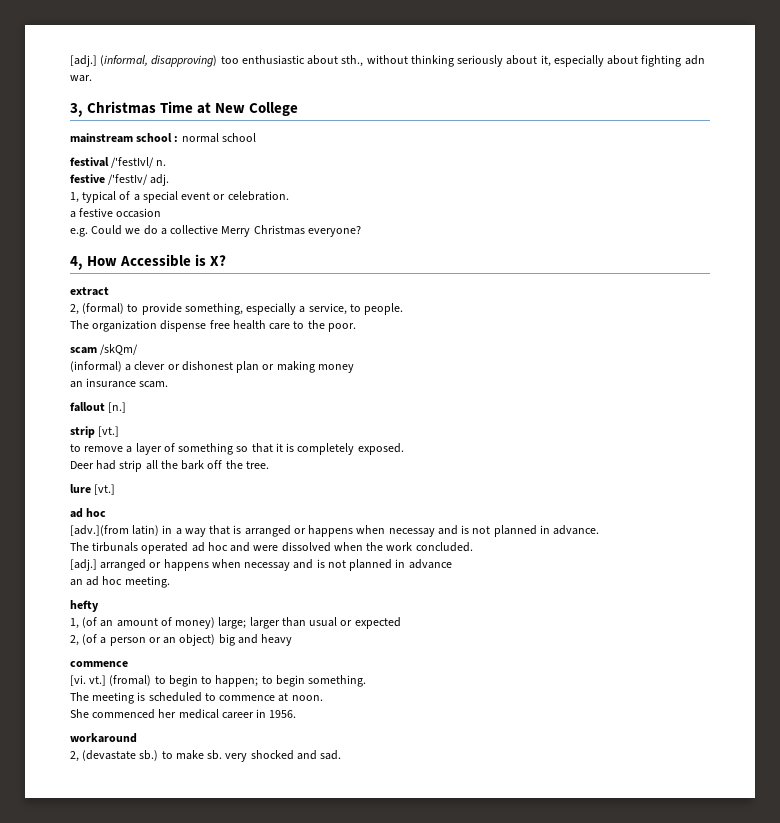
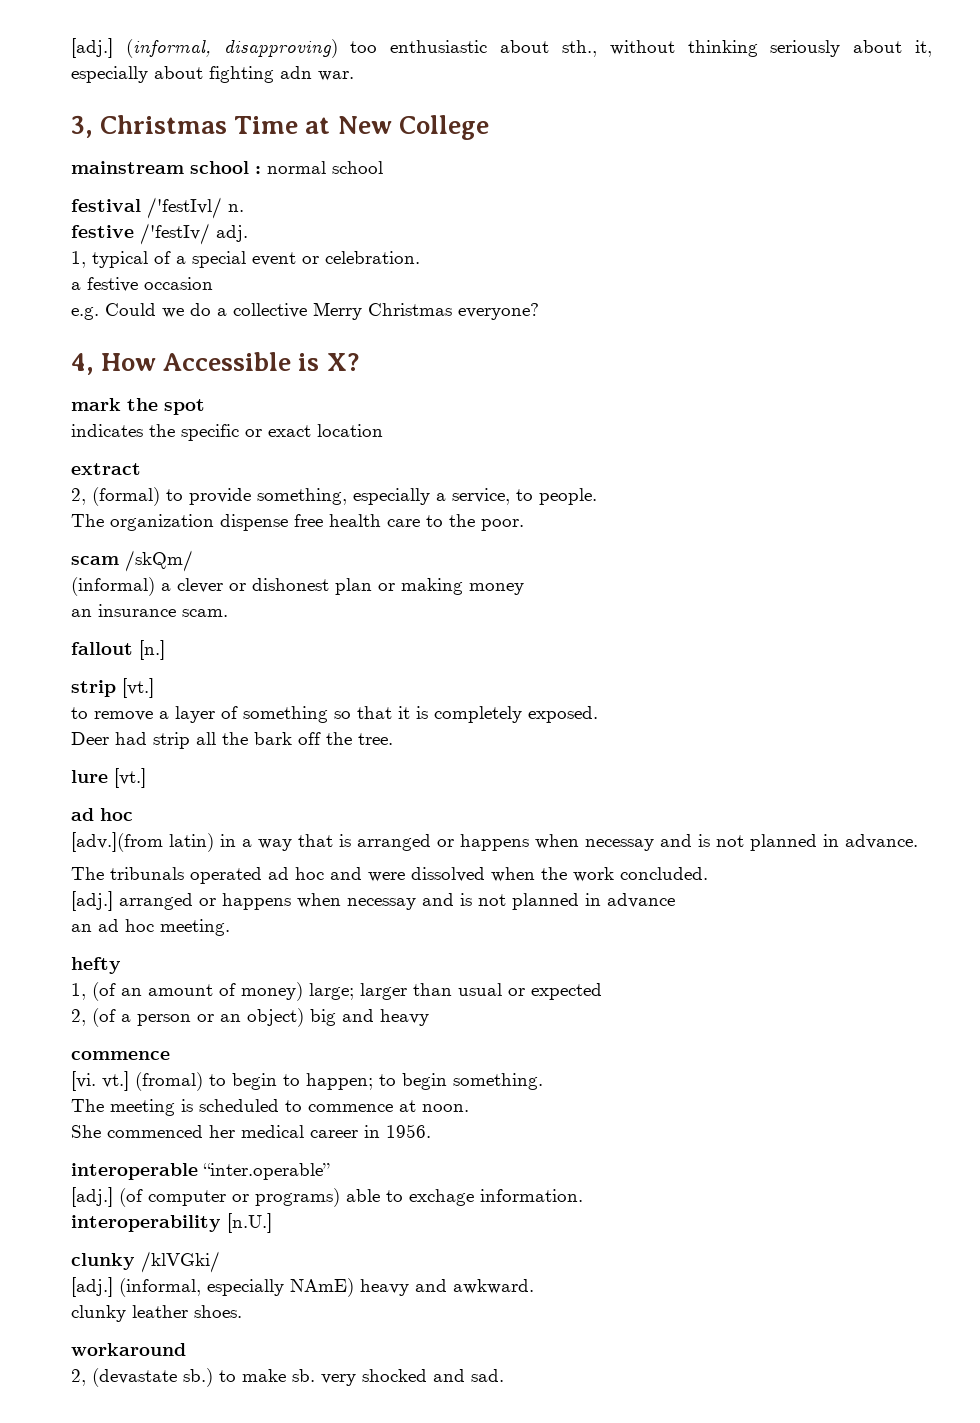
+ mark the spot
+ indicates the specific or exact location
- The tirbunals operated ad hoc and were dissolved when the work concluded.
+ The tribunals operated ad hoc and were dissolved when the work concluded.
+ interoperable “inter.operable”
+ [adj.] (of computer or programs) able to exchage information.
+ interoperability [n.U.]
+ clunky /klVGki/
+ [adj.] (informal, especially NAmE) heavy and awkward.
+ clunky leather shoes.

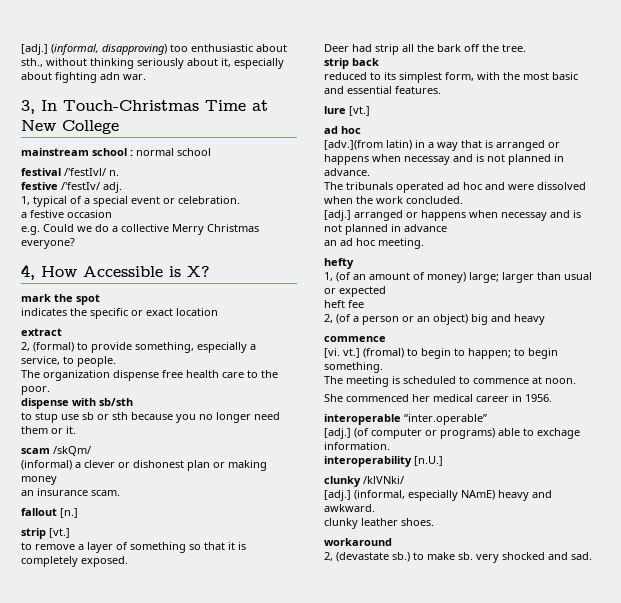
- 3, Christmas Time at New College
+ 3, In Touch-Christmas Time at New College
+ dispense with sb/sth
+ to stup use sb or sth because you no longer need them or it.
+ strip back
+ reduced to its simplest form, with the most basic and essential features.
+ heft fee
- clunky /klVGki/
+ clunky /klVNki/

